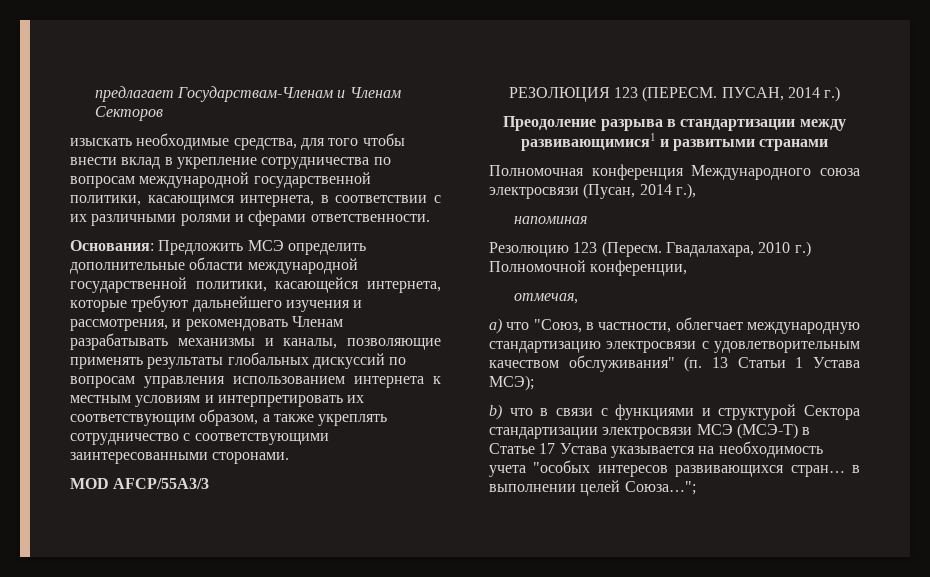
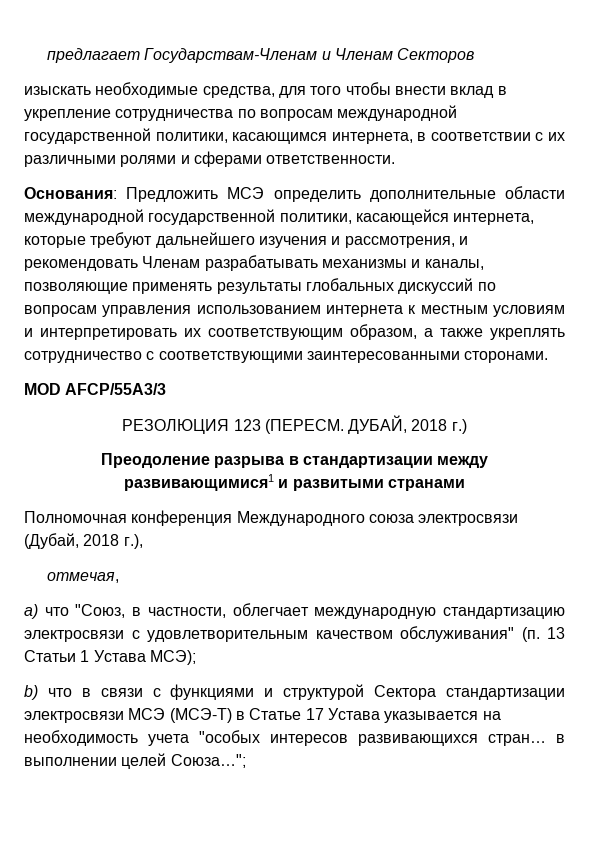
- ПУСАН, 2014 г.)
+ ДУБАЙ, 2018 г.)
- Полномочная конференция Международного союза электросвязи (Пусан, 2014 г.),
+ Полномочная конференция Международного союза электросвязи (Дубай, 2018 г.),
- напоминая
- Резолюцию 123 (Пересм. Гвадалахара, 2010 г.) Полномочной конференции,

